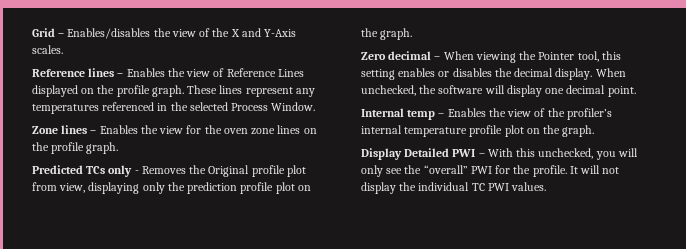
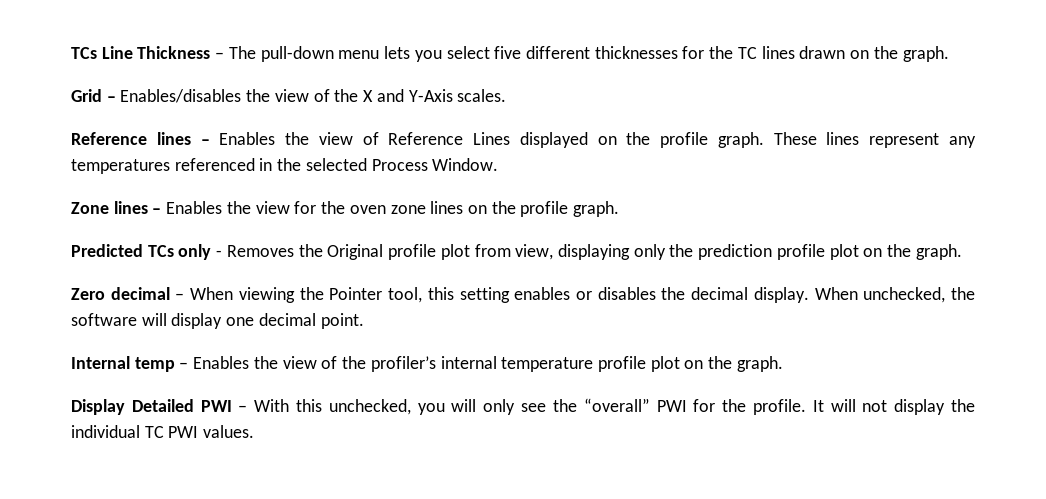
+ TCs Line Thickness – The pull-down menu lets you select five different thicknesses for the TC lines drawn on the graph.

